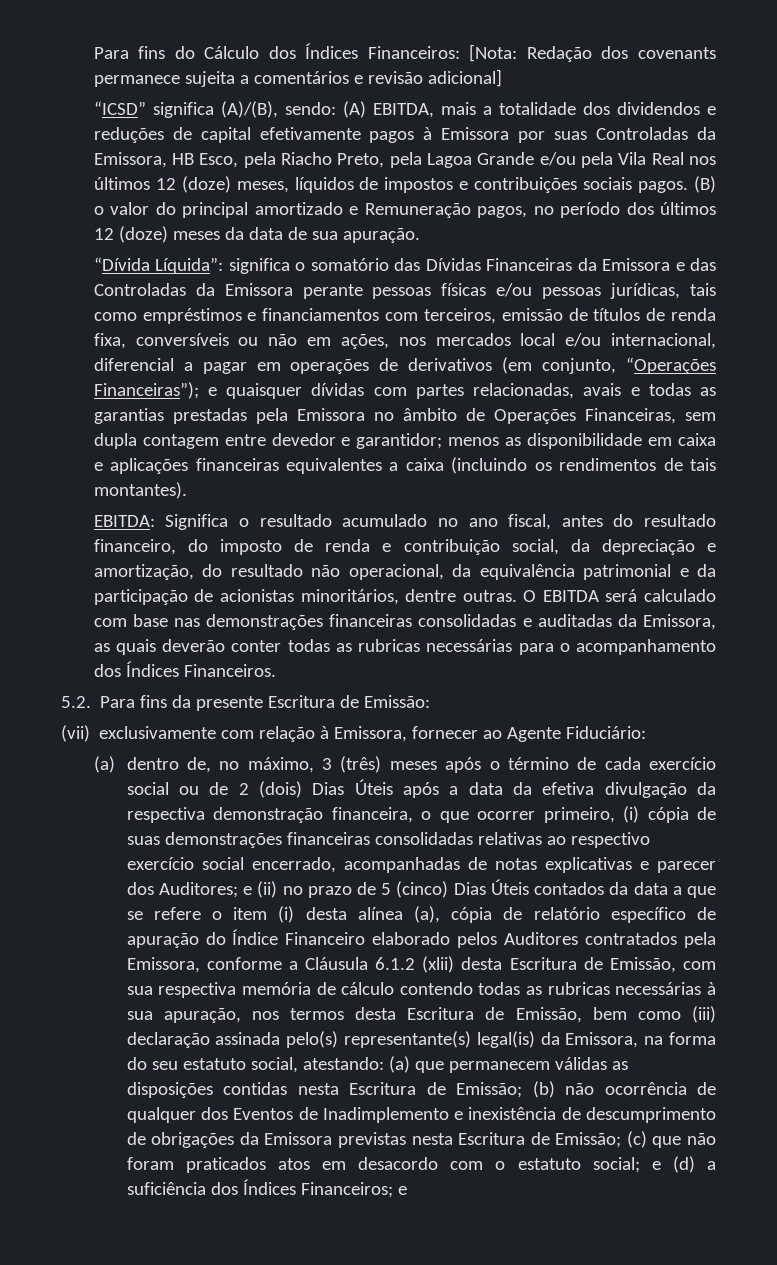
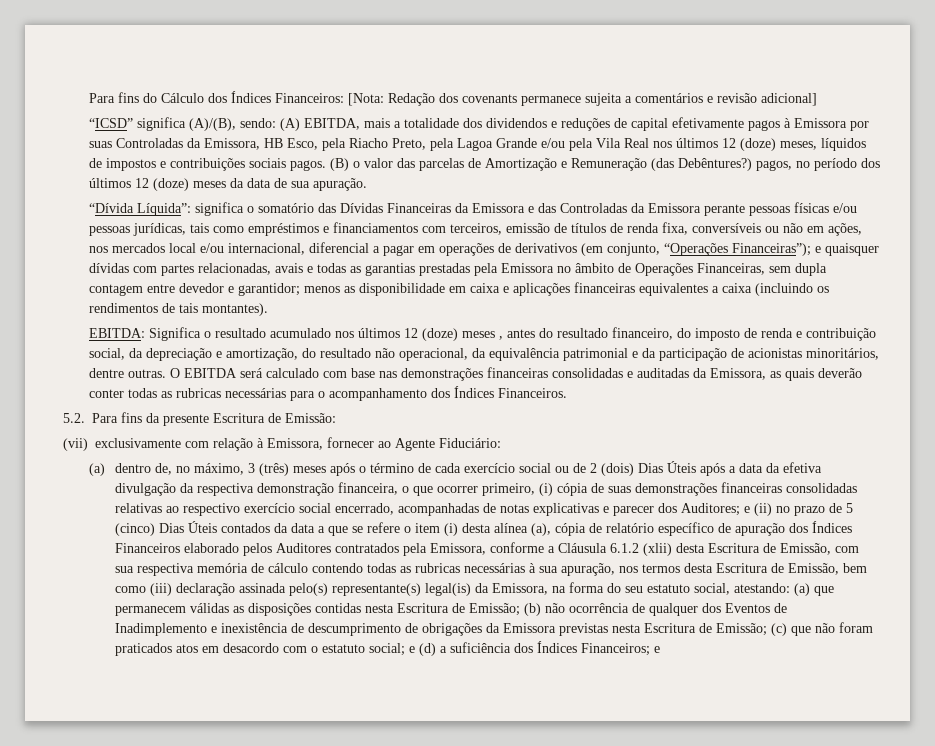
- (B) o valor do principal amortizado e Remuneração pagos, no período dos últimos 12 (doze) meses da data de sua apuração.
+ (B) o valor das parcelas de Amortização e Remuneração (das Debêntures?) pagos, no período dos últimos 12 (doze) meses da data de sua apuração.
- EBITDA: Significa o resultado acumulado no ano fiscal, antes do resultado financeiro, do imposto de renda e contribuição social, da depreciação e amortização, do resultado não operacional, da equivalência patrimonial e da participação de acionistas minoritários, dentre outras.
+ EBITDA: Significa o resultado acumulado nos últimos 12 (doze) meses , antes do resultado financeiro, do imposto de renda e contribuição social, da depreciação e amortização, do resultado não operacional, da equivalência patrimonial e da participação de acionistas minoritários, dentre outras.
- e (ii) no prazo de 5 (cinco) Dias Úteis contados da data a que se refere o item (i) desta alínea (a), cópia de relatório específico de apuração do Índice Financeiro elaborado pelos Auditores contratados pela Emissora, conforme a Cláusula 6.1.2 (xlii) desta Escritura de Emissão, com sua respectiva memória de cálculo contendo todas as rubricas necessárias à sua apuração, nos termos desta Escritura de Emissão, bem como (iii) declaração assinada pelo(s) representante(s) legal(is) da Emissora, na forma do seu estatuto social, atestando:
+ e (ii) no prazo de 5 (cinco) Dias Úteis contados da data a que se refere o item (i) desta alínea (a), cópia de relatório específico de apuração dos Índices Financeiros elaborado pelos Auditores contratados pela Emissora, conforme a Cláusula 6.1.2 (xlii) desta Escritura de Emissão, com sua respectiva memória de cálculo contendo todas as rubricas necessárias à sua apuração, nos termos desta Escritura de Emissão, bem como (iii) declaração assinada pelo(s) representante(s) legal(is) da Emissora, na forma do seu estatuto social, atestando:

